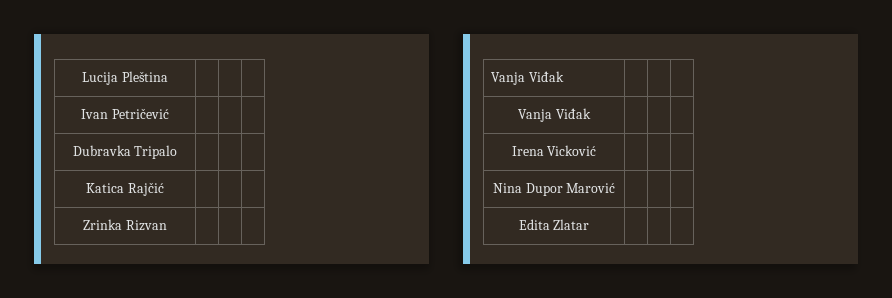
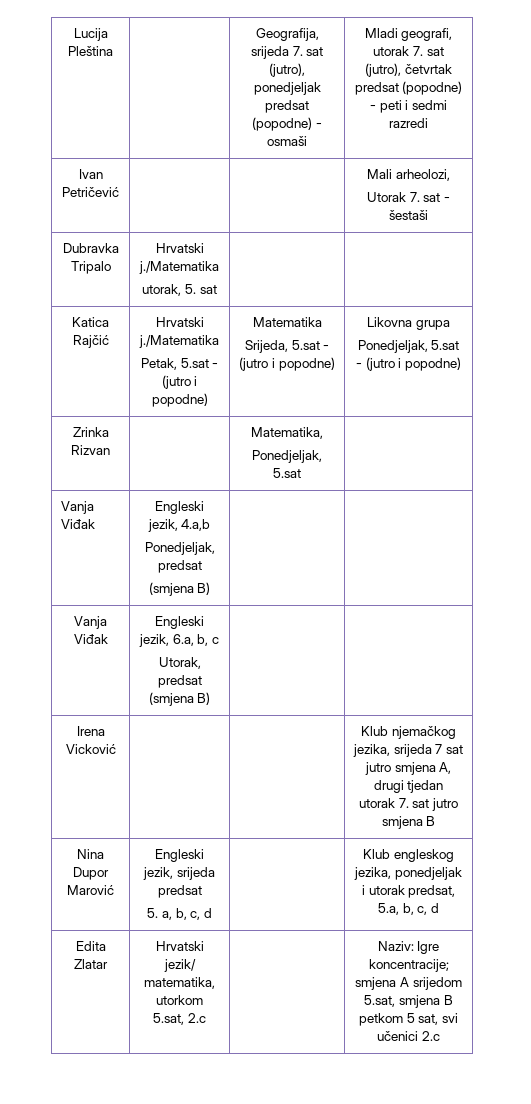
- Lucija Pleština | | |
- Ivan Petričević | | |
- Dubravka Tripalo | | |
- Katica Rajčić | | |
- Zrinka Rizvan | | |
- Vanja Viđak | | |
- Vanja Viđak | | |
- Irena Vicković | | |
- Nina Dupor Marović | | |
- Edita Zlatar | | |
+ Lucija Pleština | | Geografija, srijeda 7. sat (jutro), ponedjeljak predsat (popodne) - osmaši | Mladi geografi, utorak 7. sat (jutro), četvrtak predsat (popodne) - peti i sedmi razredi
+ Ivan Petričević | | | Mali arheolozi,
+ Utorak 7. sat - šestaši
+ Dubravka Tripalo | Hrvatski j./Matematika
+ utorak, 5. sat | |
+ Katica Rajčić | Hrvatski j./Matematika
+ Petak, 5.sat - (jutro i popodne) | Matematika
+ Srijeda, 5.sat - (jutro i popodne) | Likovna grupa
+ Ponedjeljak, 5.sat - (jutro i popodne)
+ Zrinka Rizvan | | Matematika,
+ Ponedjeljak, 5.sat |
+ Vanja Viđak | Engleski jezik, 4.a,b
+ Ponedjeljak, predsat
+ (smjena B) | |
+ Vanja Viđak | Engleski jezik, 6.a, b, c
+ Utorak, predsat (smjena B) | |
+ Irena Vicković | | | Klub njemačkog jezika, srijeda 7 sat jutro smjena A, drugi tjedan utorak 7. sat jutro smjena B
+ Nina Dupor Marović | Engleski jezik, srijeda predsat
+ 5. a, b, c, d | | Klub engleskog jezika, ponedjeljak i utorak predsat, 5.a, b, c, d
+ Edita Zlatar | Hrvatski jezik/ matematika, utorkom 5.sat, 2.c | | Naziv: Igre koncentracije; smjena A srijedom 5.sat, smjena B petkom 5 sat, svi učenici 2.c

